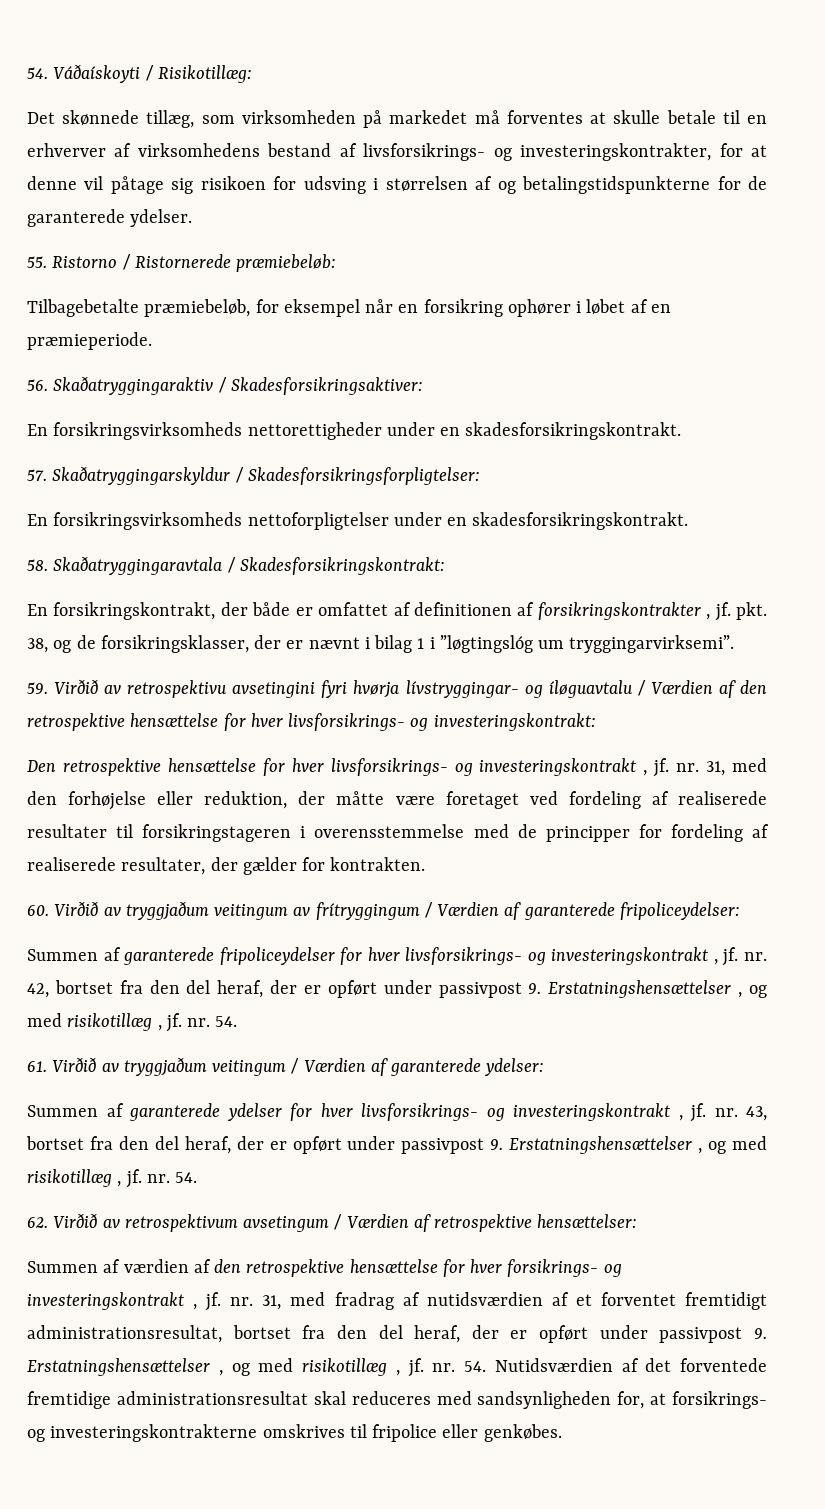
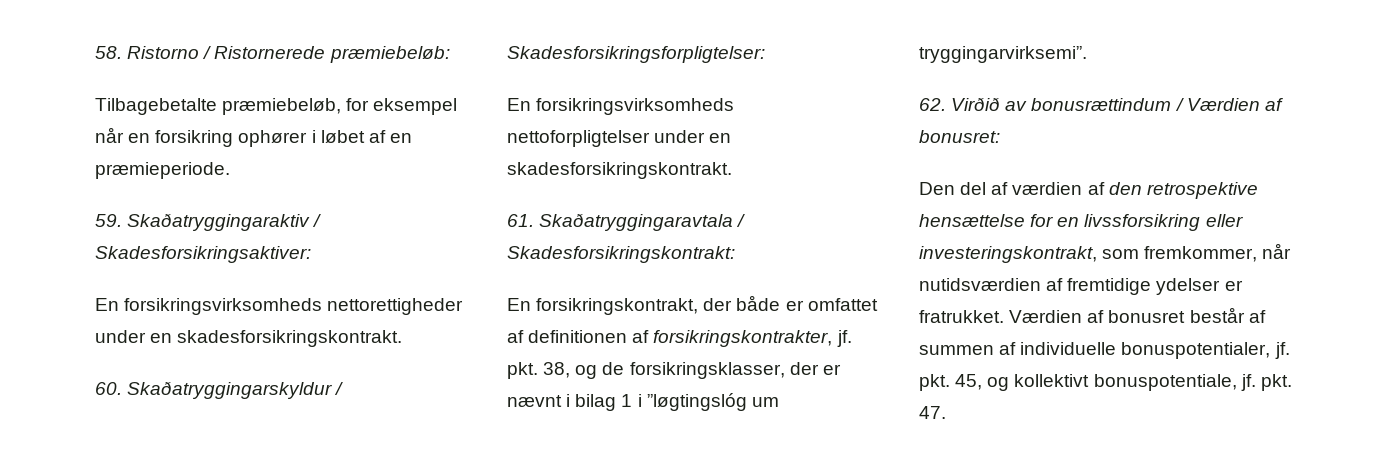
- 54. Váðaískoyti / Risikotillæg:
- Det skønnede tillæg, som virksomheden på markedet må forventes at skulle betale til en erhverver af virksomhedens bestand af livsforsikrings- og investeringskontrakter, for at denne vil påtage sig risikoen for udsving i størrelsen af og betalingstidspunkterne for de garanterede ydelser.
- 55. Ristorno / Ristornerede præmiebeløb:
+ 58. Ristorno / Ristornerede præmiebeløb:
- 56. Skaðatryggingaraktiv / Skadesforsikringsaktiver:
+ 59. Skaðatryggingaraktiv / Skadesforsikringsaktiver:
- 57. Skaðatryggingarskyldur / Skadesforsikringsforpligtelser:
+ 60. Skaðatryggingarskyldur / Skadesforsikringsforpligtelser:
- 58. Skaðatryggingaravtala / Skadesforsikringskontrakt:
+ 61. Skaðatryggingaravtala / Skadesforsikringskontrakt:
- En forsikringskontrakt, der både er omfattet af definitionen af forsikringskontrakter , jf. pkt. 38, og de forsikringsklasser, der er nævnt i bilag 1 i ”løgtingslóg um tryggingarvirksemi”.
+ En forsikringskontrakt, der både er omfattet af definitionen af forsikringskontrakter, jf. pkt. 38, og de forsikringsklasser, der er nævnt i bilag 1 i ”løgtingslóg um tryggingarvirksemi”.
- 59. Virðið av retrospektivu avsetingini fyri hvørja lívstryggingar- og íløguavtalu / Værdien af den retrospektive hensættelse for hver livsforsikrings- og investeringskontrakt:
- Den retrospektive hensættelse for hver livsforsikrings- og investeringskontrakt , jf. nr. 31, med den forhøjelse eller reduktion, der måtte være foretaget ved fordeling af realiserede resultater til forsikringstageren i overensstemmelse med de principper for fordeling af realiserede resultater, der gælder for kontrakten.
- 60. Virðið av tryggjaðum veitingum av frítryggingum / Værdien af garanterede fripoliceydelser:
- Summen af garanterede fripoliceydelser for hver livsforsikrings- og investeringskontrakt , jf. nr. 42, bortset fra den del heraf, der er opført under passivpost 9. Erstatningshensættelser , og med risikotillæg , jf. nr. 54.
- 61. Virðið av tryggjaðum veitingum / Værdien af garanterede ydelser:
- Summen af garanterede ydelser for hver livsforsikrings- og investeringskontrakt , jf. nr. 43, bortset fra den del heraf, der er opført under passivpost 9. Erstatningshensættelser , og med risikotillæg , jf. nr. 54.
- 62. Virðið av retrospektivum avsetingum / Værdien af retrospektive hensættelser:
- Summen af værdien af den retrospektive hensættelse for hver forsikrings- og investeringskontrakt , jf. nr. 31, med fradrag af nutidsværdien af et forventet fremtidigt administrationsresultat, bortset fra den del heraf, der er opført under passivpost 9. Erstatningshensættelser , og med risikotillæg , jf. nr. 54. Nutidsværdien af det forventede fremtidige administrationsresultat skal reduceres med sandsynligheden for, at forsikrings- og investeringskontrakterne omskrives til fripolice eller genkøbes.
+ 62. Virðið av bonusrættindum / Værdien af bonusret:
+ Den del af værdien af den retrospektive hensættelse for en livssforsikring eller investeringskontrakt, som fremkommer, når nutidsværdien af fremtidige ydelser er fratrukket. Værdien af bonusret består af summen af individuelle bonuspotentialer, jf. pkt. 45, og kollektivt bonuspotentiale, jf. pkt. 47.

